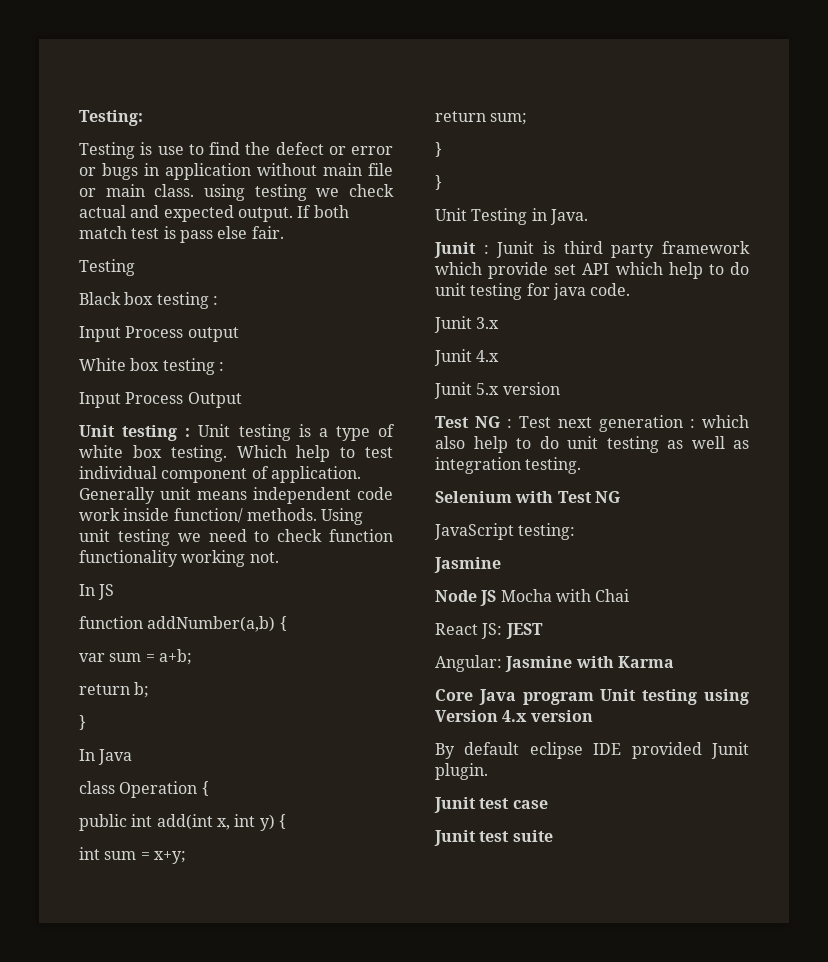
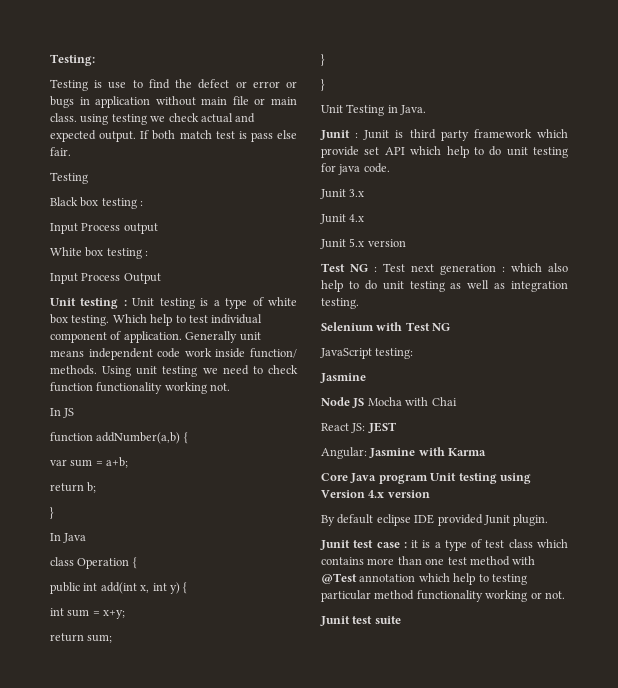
- Junit test case
+ Junit test case : it is a type of test class which contains more than one test method with @Test annotation which help to testing particular method functionality working or not.

